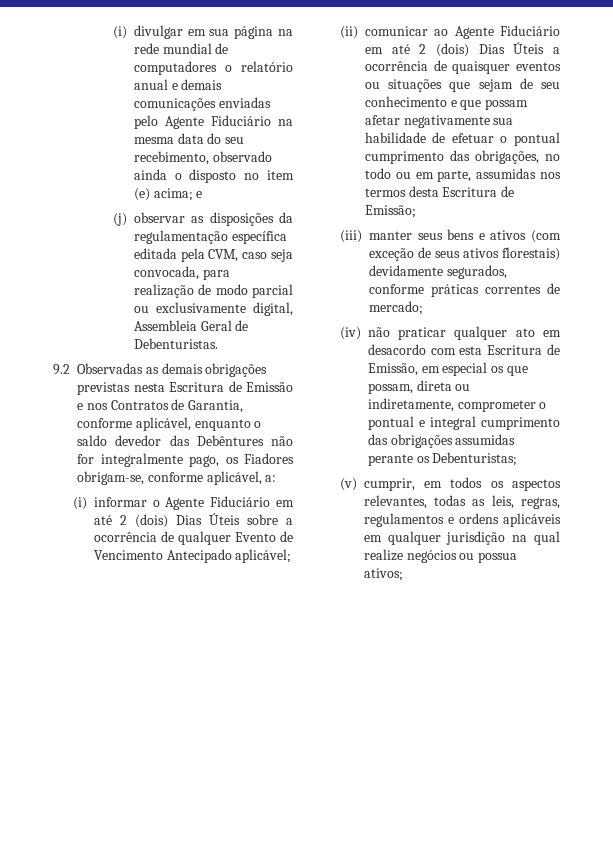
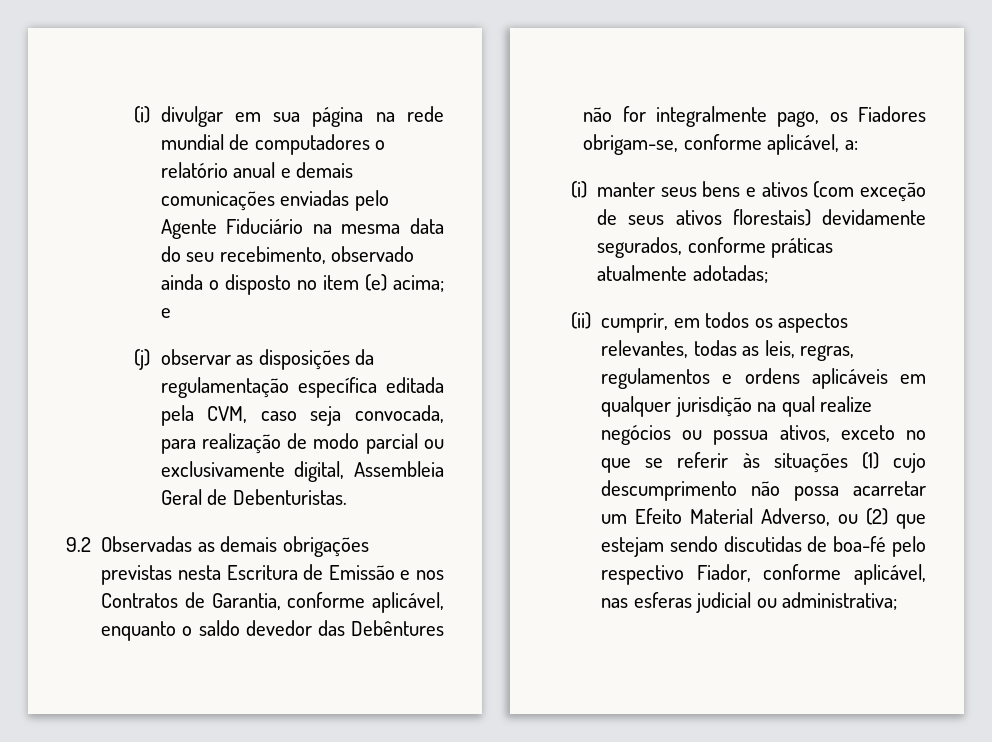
- (i) informar o Agente Fiduciário em até 2 (dois) Dias Úteis sobre a ocorrência de qualquer Evento de Vencimento Antecipado aplicável;
- (ii) comunicar ao Agente Fiduciário em até 2 (dois) Dias Úteis a ocorrência de quaisquer eventos ou situações que sejam de seu conhecimento e que possam afetar negativamente sua habilidade de efetuar o pontual cumprimento das obrigações, no todo ou em parte, assumidas nos termos desta Escritura de Emissão;
- (iii) manter seus bens e ativos (com exceção de seus ativos florestais) devidamente segurados, conforme práticas correntes de mercado;
- (iv) não praticar qualquer ato em desacordo com esta Escritura de Emissão, em especial os que possam, direta ou indiretamente, comprometer o pontual e integral cumprimento das obrigações assumidas perante os Debenturistas;
- (v) cumprir, em todos os aspectos relevantes, todas as leis, regras, regulamentos e ordens aplicáveis em qualquer jurisdição na qual realize negócios ou possua ativos;
+ (i) manter seus bens e ativos (com exceção de seus ativos florestais) devidamente segurados, conforme práticas atualmente adotadas;
+ (ii) cumprir, em todos os aspectos relevantes, todas as leis, regras, regulamentos e ordens aplicáveis em qualquer jurisdição na qual realize negócios ou possua ativos, exceto no que se referir às situações (1) cujo descumprimento não possa acarretar um Efeito Material Adverso, ou (2) que estejam sendo discutidas de boa-fé pelo respectivo Fiador, conforme aplicável, nas esferas judicial ou administrativa;

